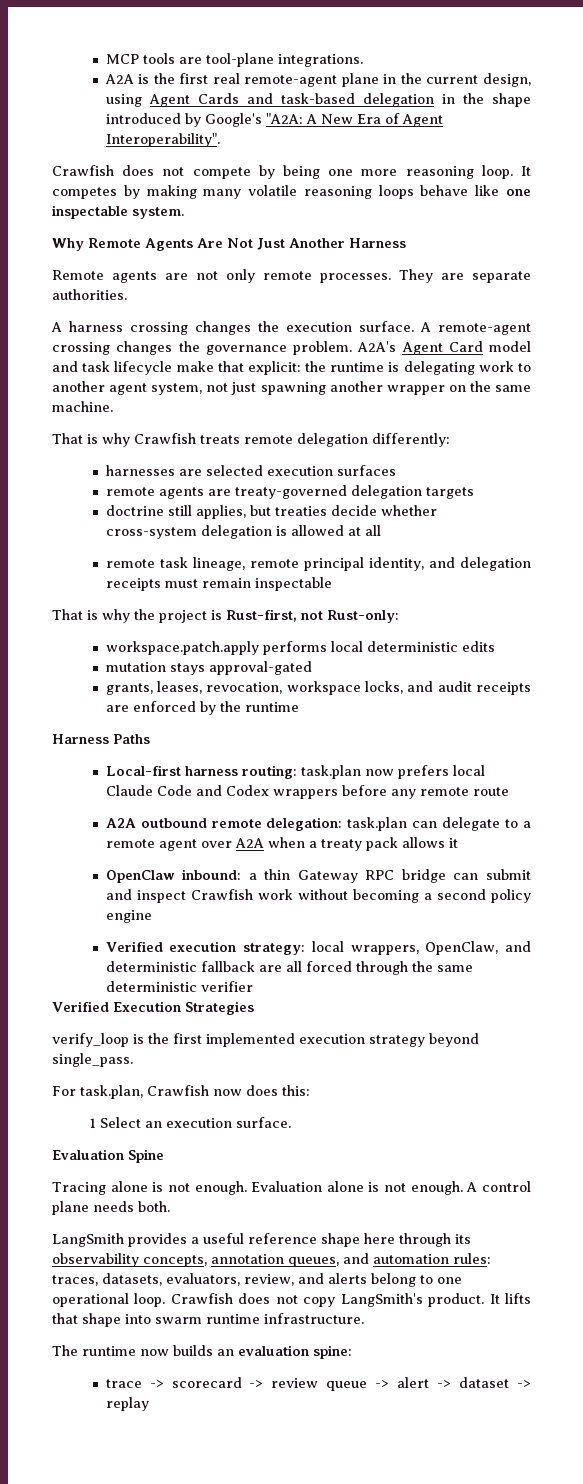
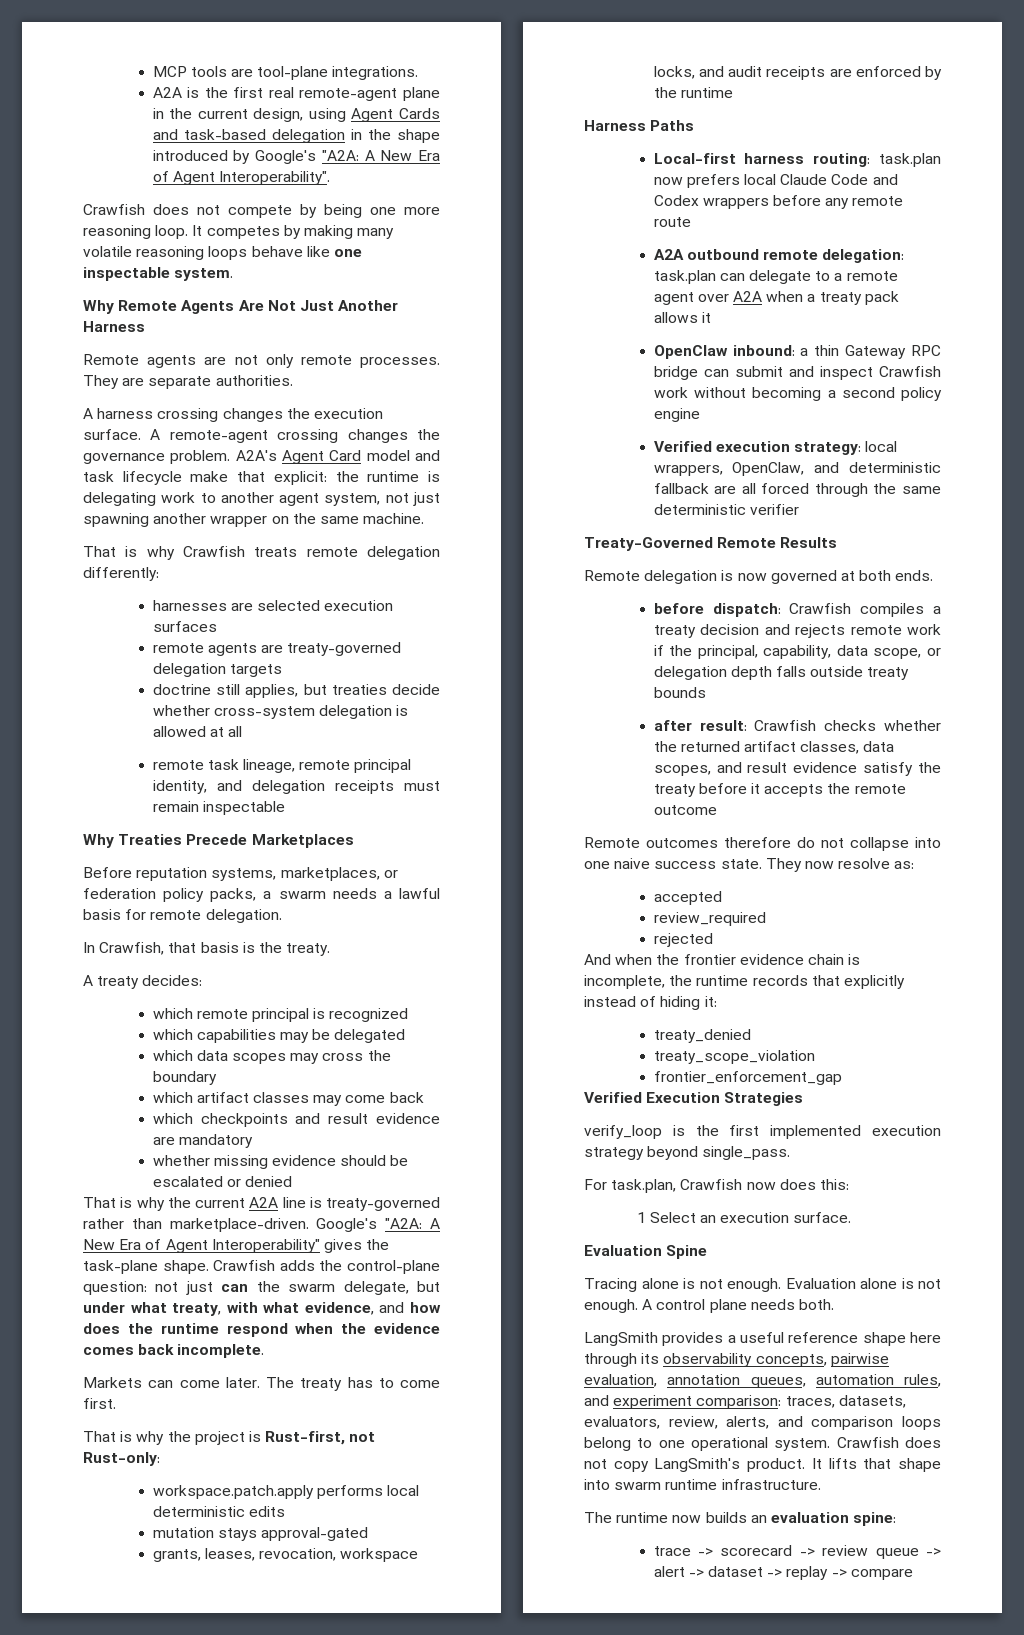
+ Why Treaties Precede Marketplaces
+ Before reputation systems, marketplaces, or federation policy packs, a swarm needs a lawful basis for remote delegation.
+ In Crawfish, that basis is the treaty.
+ A treaty decides:
+ which remote principal is recognized
+ which capabilities may be delegated
+ which data scopes may cross the boundary
+ which artifact classes may come back
+ which checkpoints and result evidence are mandatory
+ whether missing evidence should be escalated or denied
+ That is why the current A2A line is treaty-governed rather than marketplace-driven. Google's "A2A: A New Era of Agent Interoperability" gives the task-plane shape. Crawfish adds the control-plane question: not just can the swarm delegate, but under what treaty, with what evidence, and how does the runtime respond when the evidence comes back incomplete.
+ Markets can come later. The treaty has to come first.
+ Treaty-Governed Remote Results
+ Remote delegation is now governed at both ends.
+ before dispatch: Crawfish compiles a treaty decision and rejects remote work if the principal, capability, data scope, or delegation depth falls outside treaty bounds
+ after result: Crawfish checks whether the returned artifact classes, data scopes, and result evidence satisfy the treaty before it accepts the remote outcome
+ Remote outcomes therefore do not collapse into one naive success state. They now resolve as:
+ accepted
+ review_required
+ rejected
+ And when the frontier evidence chain is incomplete, the runtime records that explicitly instead of hiding it:
+ treaty_denied
+ treaty_scope_violation
+ frontier_enforcement_gap
- LangSmith provides a useful reference shape here through its observability concepts, annotation queues, and automation rules: traces, datasets, evaluators, review, and alerts belong to one operational loop.
+ LangSmith provides a useful reference shape here through its observability concepts, pairwise evaluation, annotation queues, automation rules, and experiment comparison: traces, datasets, evaluators, review, alerts, and comparison loops belong to one operational system.
- trace -> scorecard -> review queue -> alert -> dataset -> replay
+ trace -> scorecard -> review queue -> alert -> dataset -> replay -> compare

